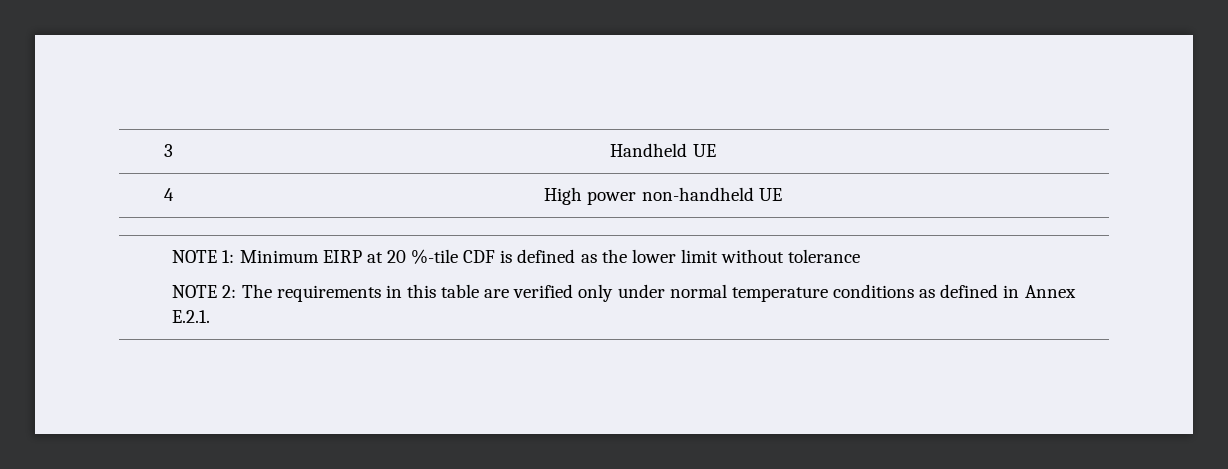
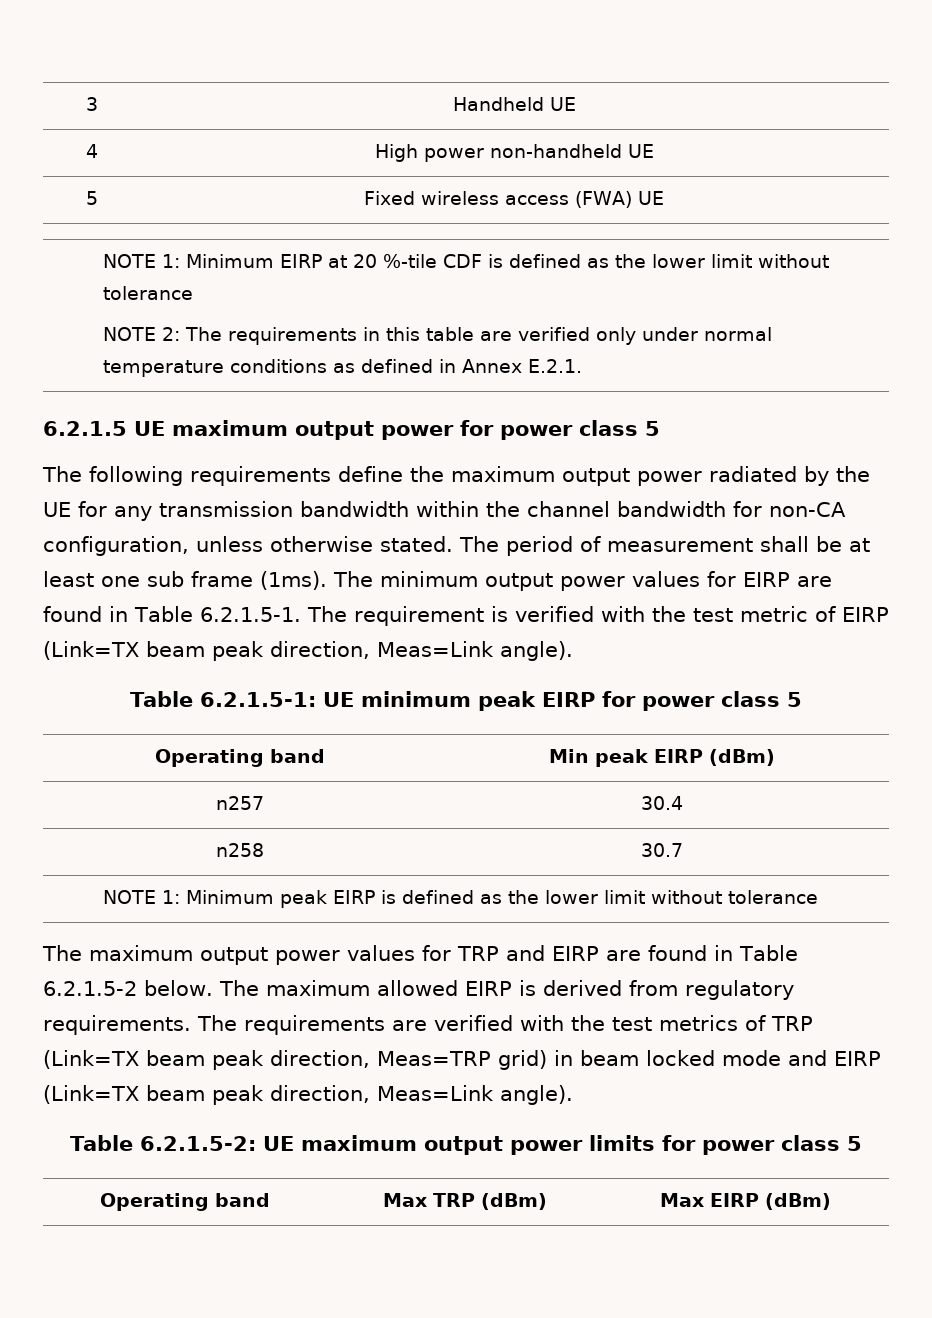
+ 5 | Fixed wireless access (FWA) UE
+ 6.2.1.5 UE maximum output power for power class 5
+ The following requirements define the maximum output power radiated by the UE for any transmission bandwidth within the channel bandwidth for non-CA configuration, unless otherwise stated. The period of measurement shall be at least one sub frame (1ms). The minimum output power values for EIRP are found in Table 6.2.1.5-1. The requirement is verified with the test metric of EIRP (Link=TX beam peak direction, Meas=Link angle).
+ Table 6.2.1.5-1: UE minimum peak EIRP for power class 5
+ Operating band | Min peak EIRP (dBm)
+ n257 | 30.4
+ n258 | 30.7
+ NOTE 1: Minimum peak EIRP is defined as the lower limit without tolerance
+ The maximum output power values for TRP and EIRP are found in Table 6.2.1.5-2 below. The maximum allowed EIRP is derived from regulatory requirements. The requirements are verified with the test metrics of TRP (Link=TX beam peak direction, Meas=TRP grid) in beam locked mode and EIRP (Link=TX beam peak direction, Meas=Link angle).
+ Table 6.2.1.5-2: UE maximum output power limits for power class 5
+ Operating band | Max TRP (dBm) | Max EIRP (dBm)

